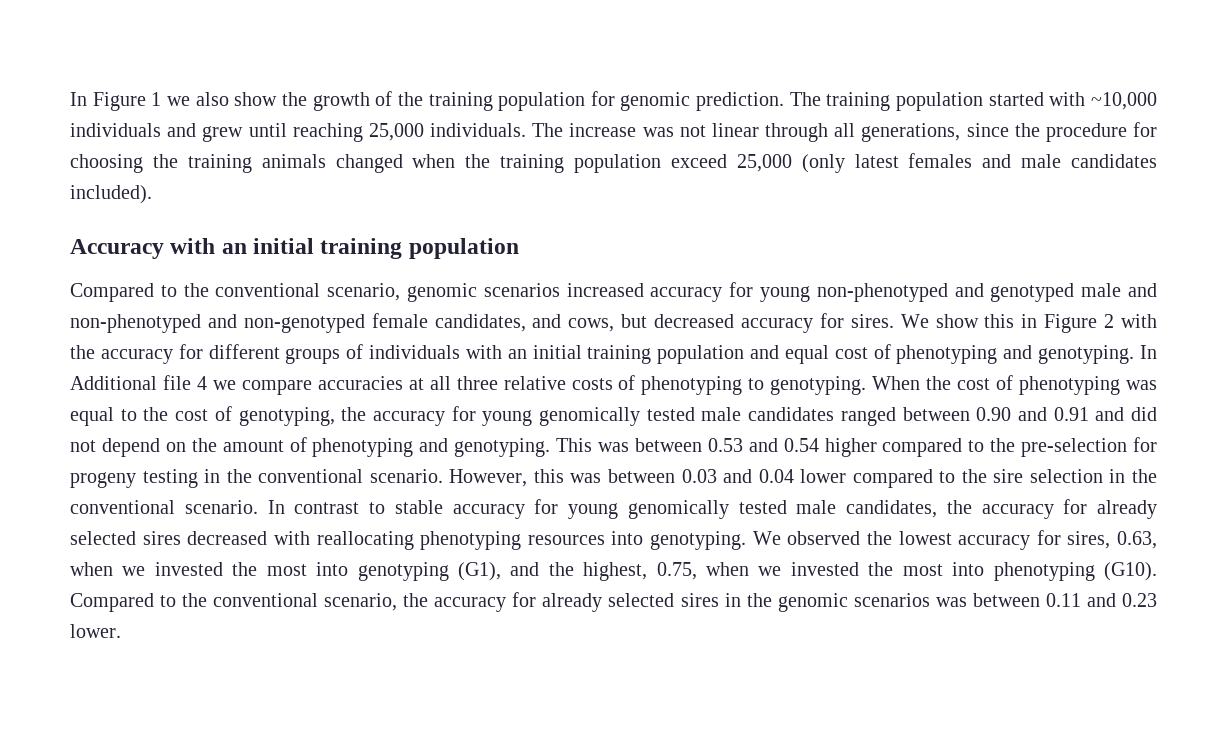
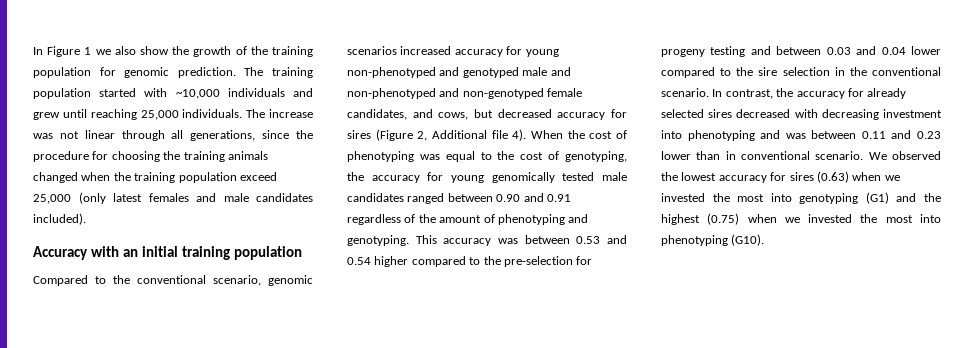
- Compared to the conventional scenario, genomic scenarios increased accuracy for young non-phenotyped and genotyped male and non-phenotyped and non-genotyped female candidates, and cows, but decreased accuracy for sires. We show this in Figure 2 with the accuracy for different groups of individuals with an initial training population and equal cost of phenotyping and genotyping. In Additional file 4 we compare accuracies at all three relative costs of phenotyping to genotyping.
+ Compared to the conventional scenario, genomic scenarios increased accuracy for young non-phenotyped and genotyped male and non-phenotyped and non-genotyped female candidates, and cows, but decreased accuracy for sires (Figure 2, Additional file 4).
- When the cost of phenotyping was equal to the cost of genotyping, the accuracy for young genomically tested male candidates ranged between 0.90 and 0.91 and did not depend on the amount of phenotyping and genotyping.
+ When the cost of phenotyping was equal to the cost of genotyping, the accuracy for young genomically tested male candidates ranged between 0.90 and 0.91 regardless of the amount of phenotyping and genotyping.
- This was between 0.53 and 0.54 higher compared to the pre-selection for progeny testing in the conventional scenario. However, this was between 0.03 and 0.04 lower compared to the sire selection in the conventional scenario.
+ This accuracy was between 0.53 and 0.54 higher compared to the pre-selection for progeny testing and between 0.03 and 0.04 lower compared to the sire selection in the conventional scenario.
- In contrast to stable accuracy for young genomically tested male candidates, the accuracy for already selected sires decreased with reallocating phenotyping resources into genotyping.
+ In contrast, the accuracy for already selected sires decreased with decreasing investment into phenotyping and was between 0.11 and 0.23 lower than in conventional scenario.
- We observed the lowest accuracy for sires, 0.63, when we invested the most into genotyping (G1), and the highest, 0.75, when we invested the most into phenotyping (G10). Compared to the conventional scenario, the accuracy for already selected sires in the genomic scenarios was between 0.11 and 0.23 lower.
+ We observed the lowest accuracy for sires (0.63) when we invested the most into genotyping (G1) and the highest (0.75) when we invested the most into phenotyping (G10).

